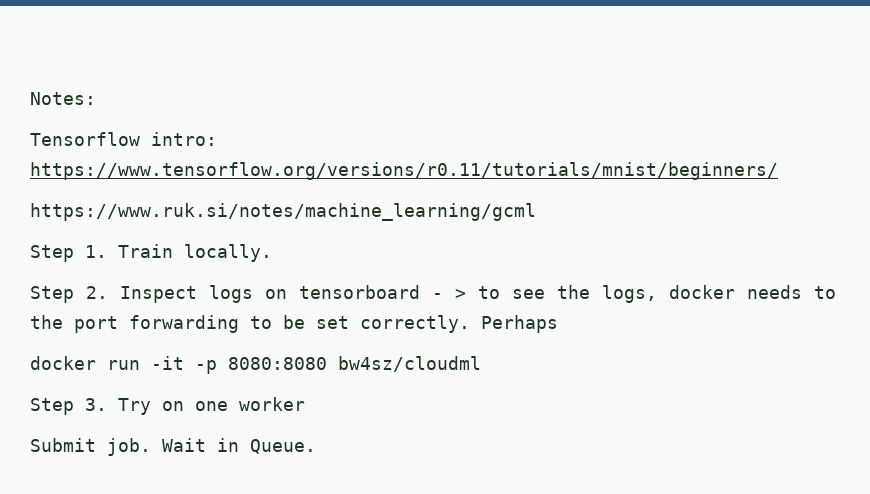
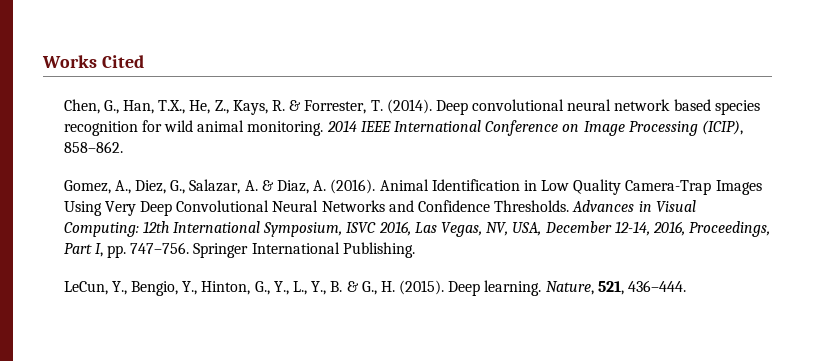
- Notes:
- Tensorflow intro: https://www.tensorflow.org/versions/r0.11/tutorials/mnist/beginners/
- https://www.ruk.si/notes/machine_learning/gcml
- Step 1. Train locally.
- Step 2. Inspect logs on tensorboard - > to see the logs, docker needs to the port forwarding to be set correctly. Perhaps
- docker run -it -p 8080:8080 bw4sz/cloudml
- Step 3. Try on one worker
- Submit job. Wait in Queue.
+ Works Cited
+ Chen, G., Han, T.X., He, Z., Kays, R. & Forrester, T. (2014). Deep convolutional neural network based species recognition for wild animal monitoring. 2014 IEEE International Conference on Image Processing (ICIP), 858–862.
+ Gomez, A., Diez, G., Salazar, A. & Diaz, A. (2016). Animal Identification in Low Quality Camera-Trap Images Using Very Deep Convolutional Neural Networks and Confidence Thresholds. Advances in Visual Computing: 12th International Symposium, ISVC 2016, Las Vegas, NV, USA, December 12-14, 2016, Proceedings, Part I, pp. 747–756. Springer International Publishing.
+ LeCun, Y., Bengio, Y., Hinton, G., Y., L., Y., B. & G., H. (2015). Deep learning. Nature, 521, 436–444.

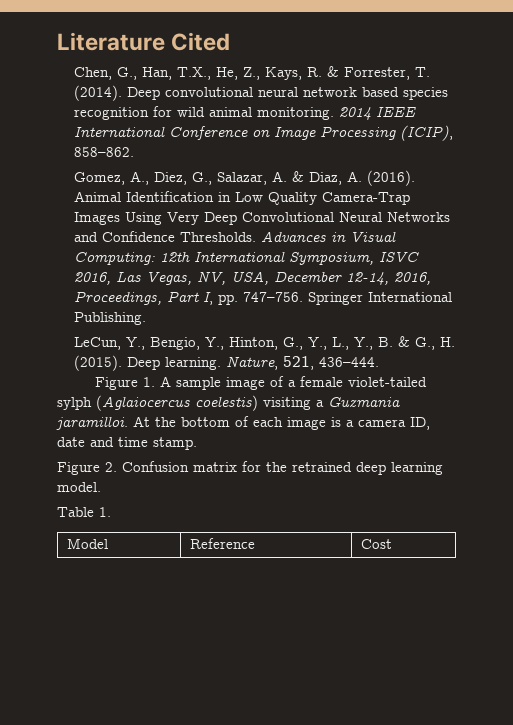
- Works Cited
+ Literature Cited
+ Figure 1. A sample image of a female violet-tailed sylph (Aglaiocercus coelestis) visiting a Guzmania jaramilloi. At the bottom of each image is a camera ID, date and time stamp.
+ Figure 2. Confusion matrix for the retrained deep learning model.
+ Table 1.
+ Model | Reference | Cost

